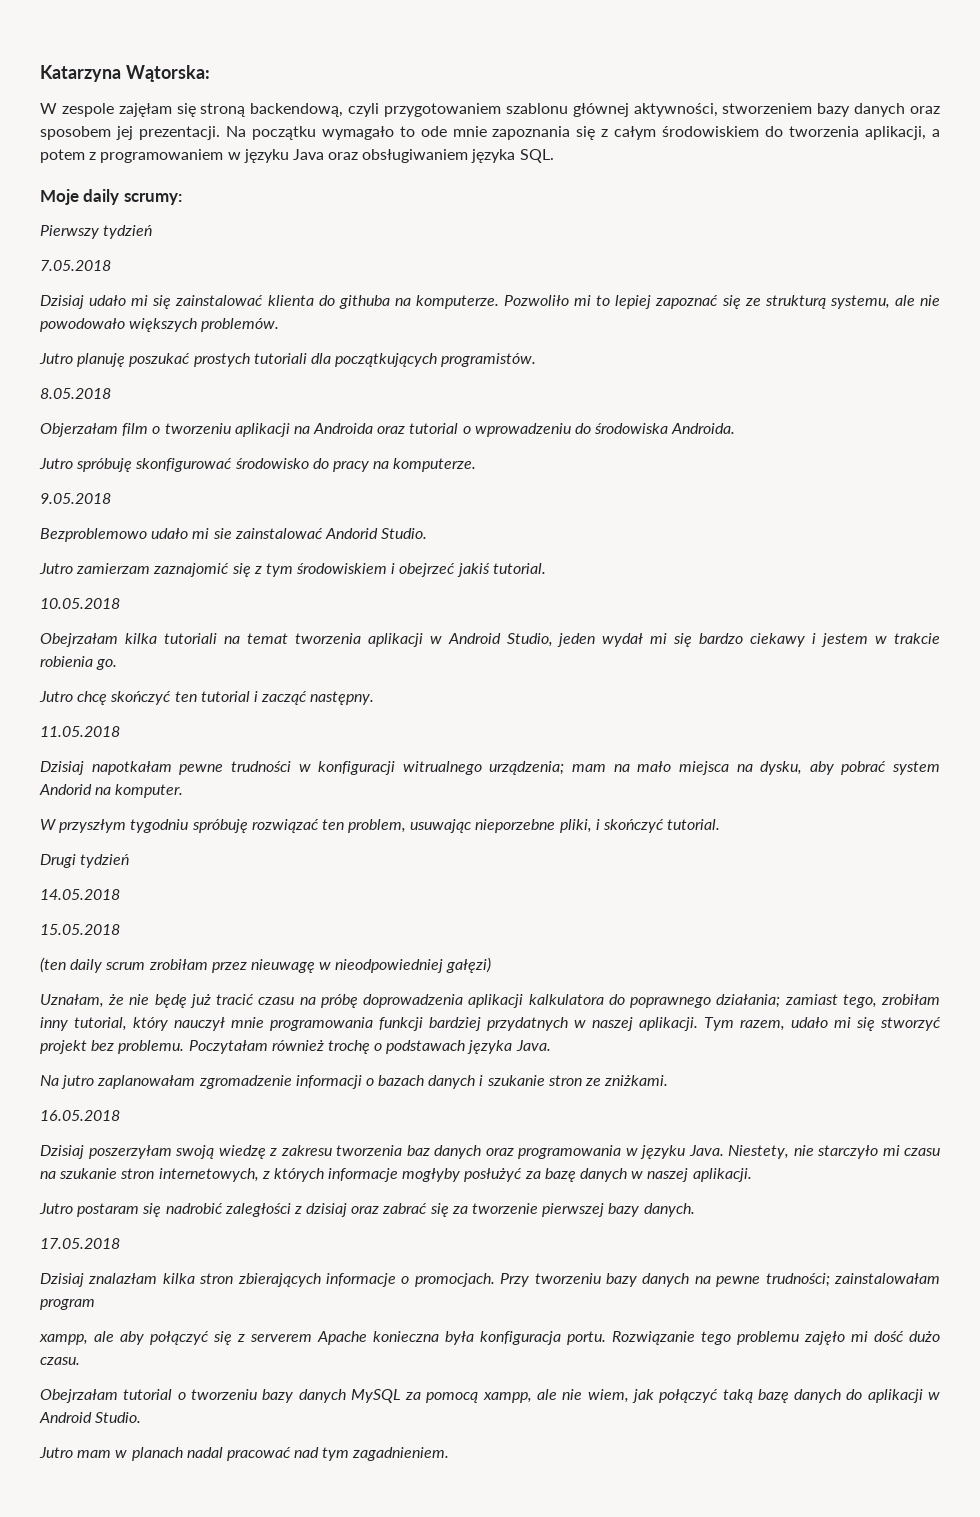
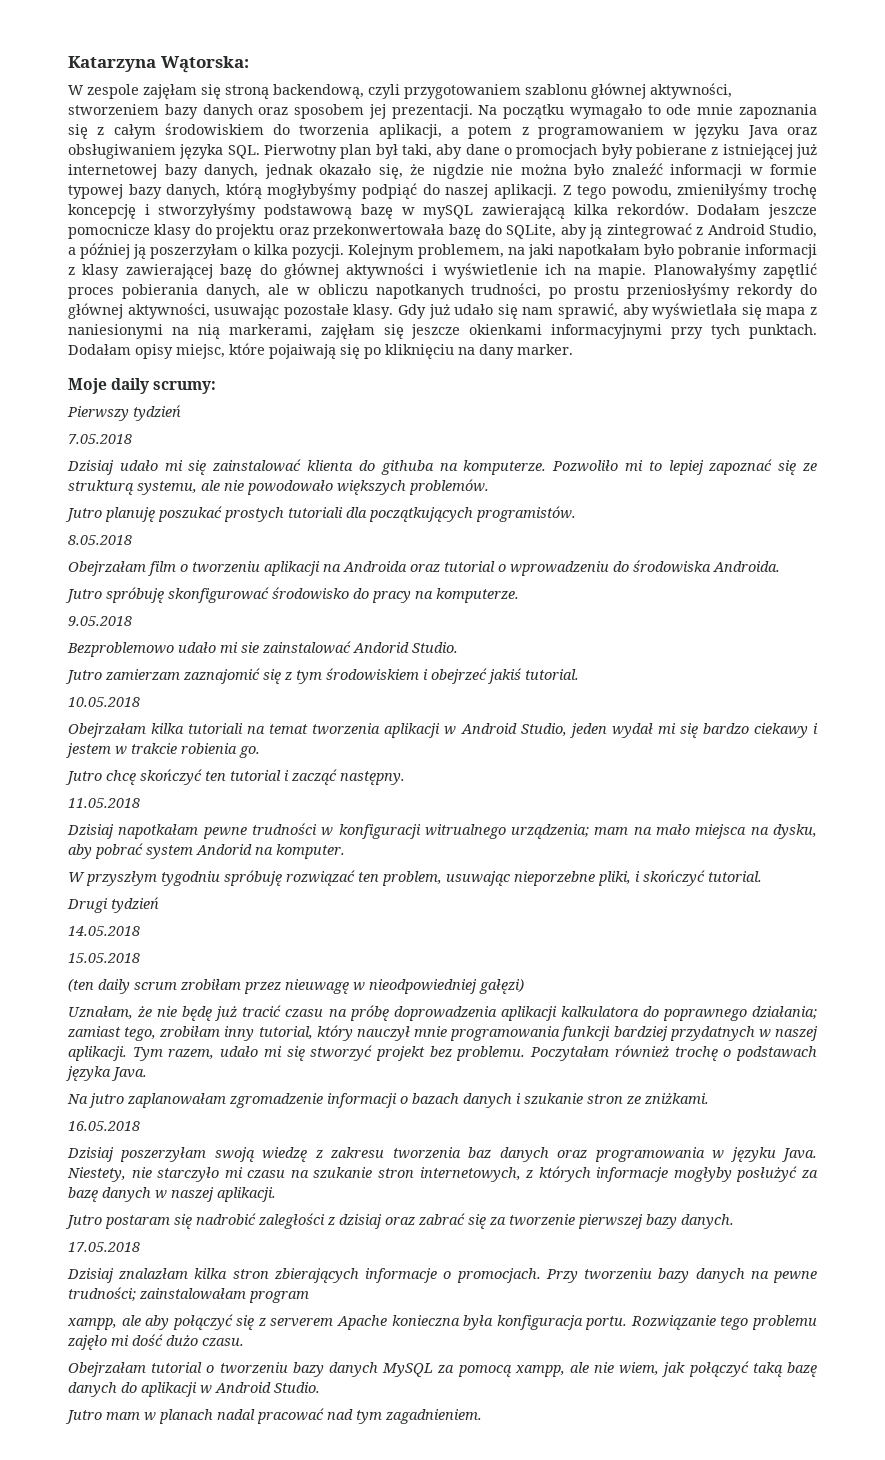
- Na początku wymagało to ode mnie zapoznania się z całym środowiskiem do tworzenia aplikacji, a potem z programowaniem w języku Java oraz obsługiwaniem języka SQL.
+ Na początku wymagało to ode mnie zapoznania się z całym środowiskiem do tworzenia aplikacji, a potem z programowaniem w języku Java oraz obsługiwaniem języka SQL. Pierwotny plan był taki, aby dane o promocjach były pobierane z istniejącej już internetowej bazy danych, jednak okazało się, że nigdzie nie można było znaleźć informacji w formie typowej bazy danych, którą mogłybyśmy podpiąć do naszej aplikacji. Z tego powodu, zmieniłyśmy trochę koncepcję i stworzyłyśmy podstawową bazę w mySQL zawierającą kilka rekordów. Dodałam jeszcze pomocnicze klasy do projektu oraz przekonwertowała bazę do SQLite, aby ją zintegrować z Android Studio, a później ją poszerzyłam o kilka pozycji. Kolejnym problemem, na jaki napotkałam było pobranie informacji z klasy zawierającej bazę do głównej aktywności i wyświetlenie ich na mapie. Planowałyśmy zapętlić proces pobierania danych, ale w obliczu napotkanych trudności, po prostu przeniosłyśmy rekordy do głównej aktywności, usuwając pozostałe klasy. Gdy już udało się nam sprawić, aby wyświetlała się mapa z naniesionymi na nią markerami, zajęłam się jeszcze okienkami informacyjnymi przy tych punktach. Dodałam opisy miejsc, które pojaiwają się po kliknięciu na dany marker.
- Objerzałam film o tworzeniu aplikacji na Androida oraz tutorial o wprowadzeniu do środowiska Androida.
+ Obejrzałam film o tworzeniu aplikacji na Androida oraz tutorial o wprowadzeniu do środowiska Androida.

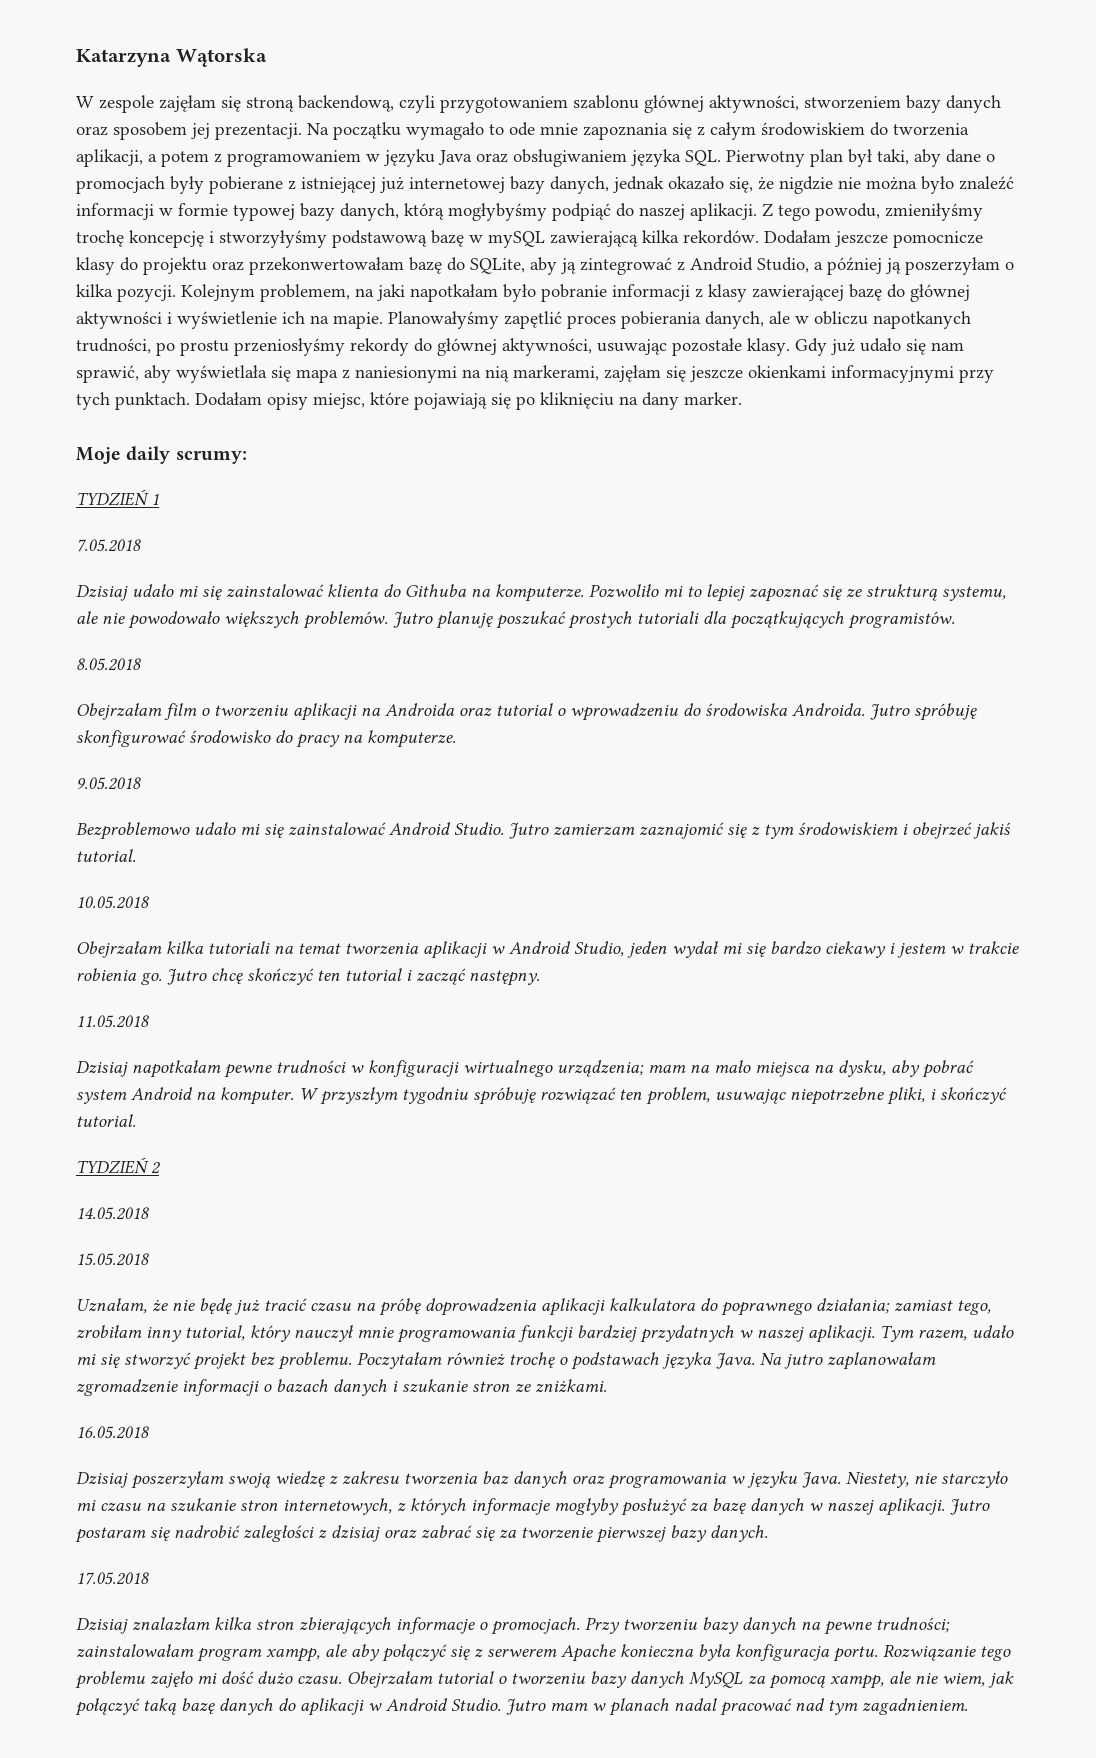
- Katarzyna Wątorska:
+ Katarzyna Wątorska
- Dodałam jeszcze pomocnicze klasy do projektu oraz przekonwertowała bazę do SQLite, aby ją zintegrować z Android Studio, a później ją poszerzyłam o kilka pozycji.
+ Dodałam jeszcze pomocnicze klasy do projektu oraz przekonwertowałam bazę do SQLite, aby ją zintegrować z Android Studio, a później ją poszerzyłam o kilka pozycji.
- Dodałam opisy miejsc, które pojaiwają się po kliknięciu na dany marker.
+ Dodałam opisy miejsc, które pojawiają się po kliknięciu na dany marker.
- Pierwszy tydzień
+ TYDZIEŃ 1
- Dzisiaj udało mi się zainstalować klienta do githuba na komputerze.
+ Dzisiaj udało mi się zainstalować klienta do Githuba na komputerze.
- Pozwoliło mi to lepiej zapoznać się ze strukturą systemu, ale nie powodowało większych problemów.
- Jutro planuję poszukać prostych tutoriali dla początkujących programistów.
+ Pozwoliło mi to lepiej zapoznać się ze strukturą systemu, ale nie powodowało większych problemów. Jutro planuję poszukać prostych tutoriali dla początkujących programistów.
- Obejrzałam film o tworzeniu aplikacji na Androida oraz tutorial o wprowadzeniu do środowiska Androida.
- Jutro spróbuję skonfigurować środowisko do pracy na komputerze.
+ Obejrzałam film o tworzeniu aplikacji na Androida oraz tutorial o wprowadzeniu do środowiska Androida. Jutro spróbuję skonfigurować środowisko do pracy na komputerze.
- Bezproblemowo udało mi sie zainstalować Andorid Studio.
- Jutro zamierzam zaznajomić się z tym środowiskiem i obejrzeć jakiś tutorial.
+ Bezproblemowo udało mi się zainstalować Android Studio. Jutro zamierzam zaznajomić się z tym środowiskiem i obejrzeć jakiś tutorial.
- Obejrzałam kilka tutoriali na temat tworzenia aplikacji w Android Studio, jeden wydał mi się bardzo ciekawy i jestem w trakcie robienia go.
- Jutro chcę skończyć ten tutorial i zacząć następny.
+ Obejrzałam kilka tutoriali na temat tworzenia aplikacji w Android Studio, jeden wydał mi się bardzo ciekawy i jestem w trakcie robienia go. Jutro chcę skończyć ten tutorial i zacząć następny.
- Dzisiaj napotkałam pewne trudności w konfiguracji witrualnego urządzenia; mam na mało miejsca na dysku, aby pobrać system Andorid na komputer.
- W przyszłym tygodniu spróbuję rozwiązać ten problem, usuwając nieporzebne pliki, i skończyć tutorial.
+ Dzisiaj napotkałam pewne trudności w konfiguracji wirtualnego urządzenia; mam na mało miejsca na dysku, aby pobrać system Android na komputer. W przyszłym tygodniu spróbuję rozwiązać ten problem, usuwając niepotrzebne pliki, i skończyć tutorial.
- Drugi tydzień
+ TYDZIEŃ 2
- (ten daily scrum zrobiłam przez nieuwagę w nieodpowiedniej gałęzi)
- Poczytałam również trochę o podstawach języka Java.
- Na jutro zaplanowałam zgromadzenie informacji o bazach danych i szukanie stron ze zniżkami.
+ Poczytałam również trochę o podstawach języka Java. Na jutro zaplanowałam zgromadzenie informacji o bazach danych i szukanie stron ze zniżkami.
- Niestety, nie starczyło mi czasu na szukanie stron internetowych, z których informacje mogłyby posłużyć za bazę danych w naszej aplikacji.
- Jutro postaram się nadrobić zaległości z dzisiaj oraz zabrać się za tworzenie pierwszej bazy danych.
+ Niestety, nie starczyło mi czasu na szukanie stron internetowych, z których informacje mogłyby posłużyć za bazę danych w naszej aplikacji. Jutro postaram się nadrobić zaległości z dzisiaj oraz zabrać się za tworzenie pierwszej bazy danych.
- Przy tworzeniu bazy danych na pewne trudności; zainstalowałam program
- xampp, ale aby połączyć się z serverem Apache konieczna była konfiguracja portu.
+ Przy tworzeniu bazy danych na pewne trudności; zainstalowałam program xampp, ale aby połączyć się z serwerem Apache konieczna była konfiguracja portu.
- Rozwiązanie tego problemu zajęło mi dość dużo czasu.
- Obejrzałam tutorial o tworzeniu bazy danych MySQL za pomocą xampp, ale nie wiem, jak połączyć taką bazę danych do aplikacji w Android Studio.
- Jutro mam w planach nadal pracować nad tym zagadnieniem.
+ Rozwiązanie tego problemu zajęło mi dość dużo czasu. Obejrzałam tutorial o tworzeniu bazy danych MySQL za pomocą xampp, ale nie wiem, jak połączyć taką bazę danych do aplikacji w Android Studio. Jutro mam w planach nadal pracować nad tym zagadnieniem.

